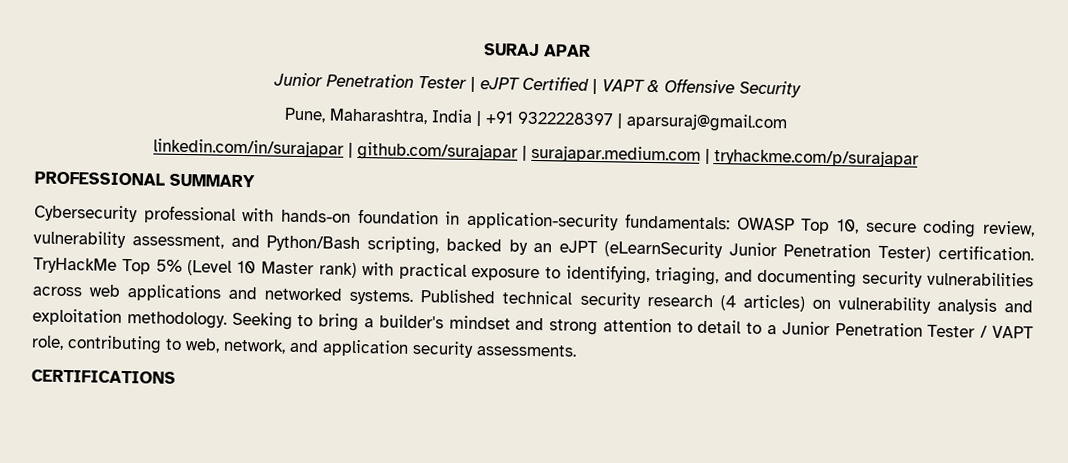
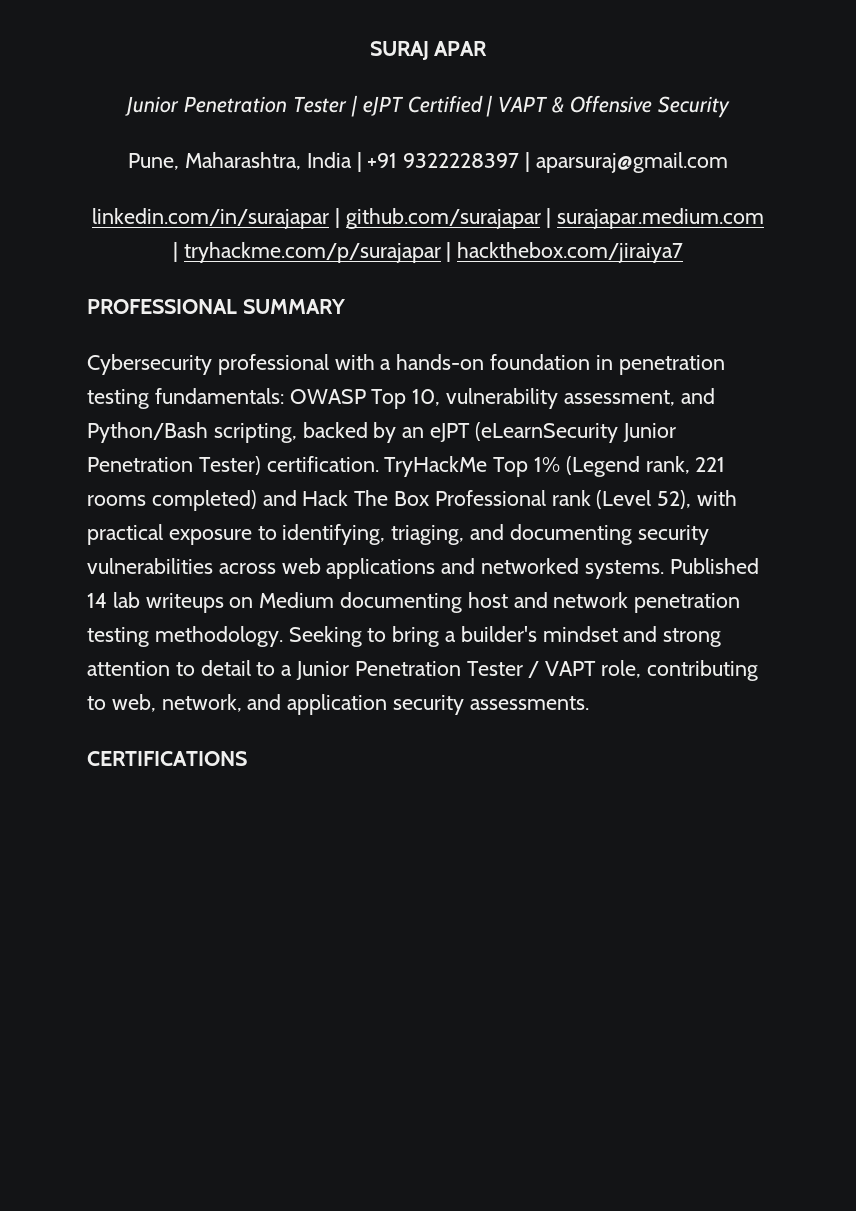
- linkedin.com/in/surajapar | github.com/surajapar | surajapar.medium.com | tryhackme.com/p/surajapar
+ linkedin.com/in/surajapar | github.com/surajapar | surajapar.medium.com | tryhackme.com/p/surajapar | hackthebox.com/jiraiya7
- Cybersecurity professional with hands-on foundation in application-security fundamentals: OWASP Top 10, secure coding review, vulnerability assessment, and Python/Bash scripting, backed by an eJPT (eLearnSecurity Junior Penetration Tester) certification.
+ Cybersecurity professional with a hands-on foundation in penetration testing fundamentals: OWASP Top 10, vulnerability assessment, and Python/Bash scripting, backed by an eJPT (eLearnSecurity Junior Penetration Tester) certification.
- TryHackMe Top 5% (Level 10 Master rank) with practical exposure to identifying, triaging, and documenting security vulnerabilities across web applications and networked systems.
+ TryHackMe Top 1% (Legend rank, 221 rooms completed) and Hack The Box Professional rank (Level 52), with practical exposure to identifying, triaging, and documenting security vulnerabilities across web applications and networked systems.
- Published technical security research (4 articles) on vulnerability analysis and exploitation methodology.
+ Published 14 lab writeups on Medium documenting host and network penetration testing methodology.

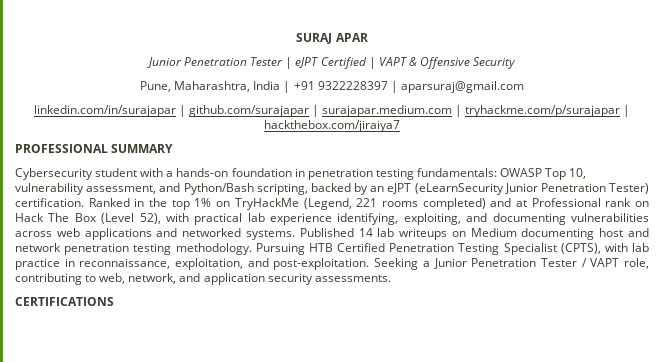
- Cybersecurity professional with a hands-on foundation in penetration testing fundamentals: OWASP Top 10, vulnerability assessment, and Python/Bash scripting, backed by an eJPT (eLearnSecurity Junior Penetration Tester) certification.
+ Cybersecurity student with a hands-on foundation in penetration testing fundamentals: OWASP Top 10, vulnerability assessment, and Python/Bash scripting, backed by an eJPT (eLearnSecurity Junior Penetration Tester) certification.
- TryHackMe Top 1% (Legend rank, 221 rooms completed) and Hack The Box Professional rank (Level 52), with practical exposure to identifying, triaging, and documenting security vulnerabilities across web applications and networked systems.
+ Ranked in the top 1% on TryHackMe (Legend, 221 rooms completed) and at Professional rank on Hack The Box (Level 52), with practical lab experience identifying, exploiting, and documenting vulnerabilities across web applications and networked systems.
- Seeking to bring a builder's mindset and strong attention to detail to a Junior Penetration Tester / VAPT role, contributing to web, network, and application security assessments.
+ Pursuing HTB Certified Penetration Testing Specialist (CPTS), with lab practice in reconnaissance, exploitation, and post-exploitation. Seeking a Junior Penetration Tester / VAPT role, contributing to web, network, and application security assessments.

